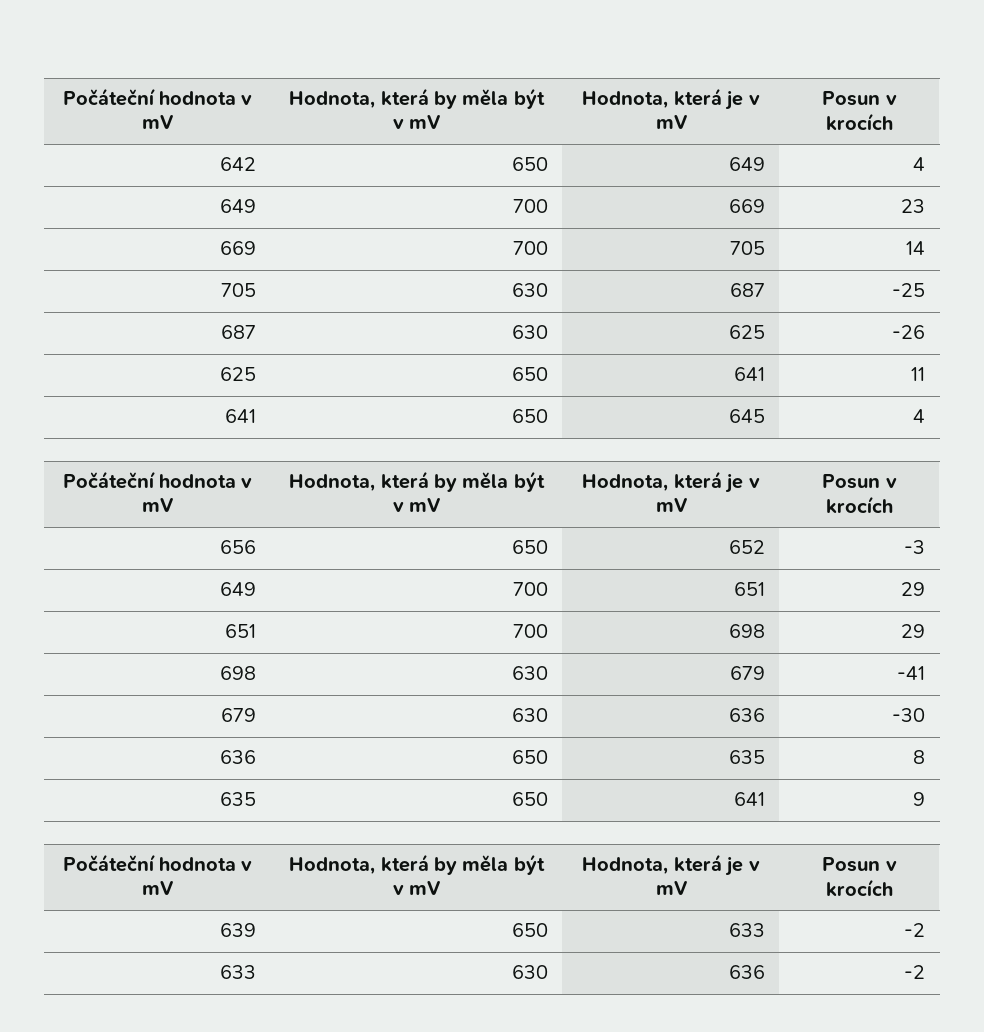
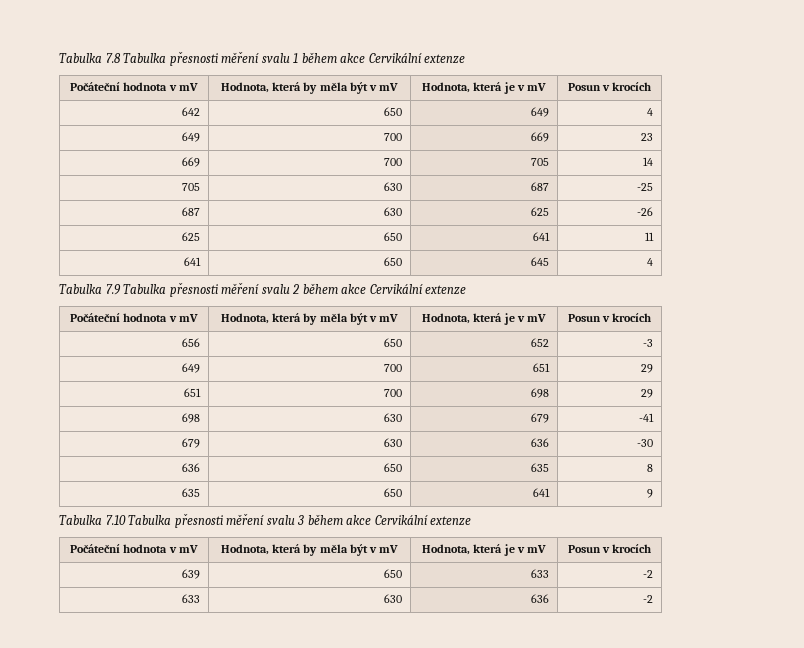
+ Tabulka 7.8 Tabulka přesnosti měření svalu 1 během akce Cervikální extenze
+ Tabulka 7.9 Tabulka přesnosti měření svalu 2 během akce Cervikální extenze
+ Tabulka 7.10 Tabulka přesnosti měření svalu 3 během akce Cervikální extenze

